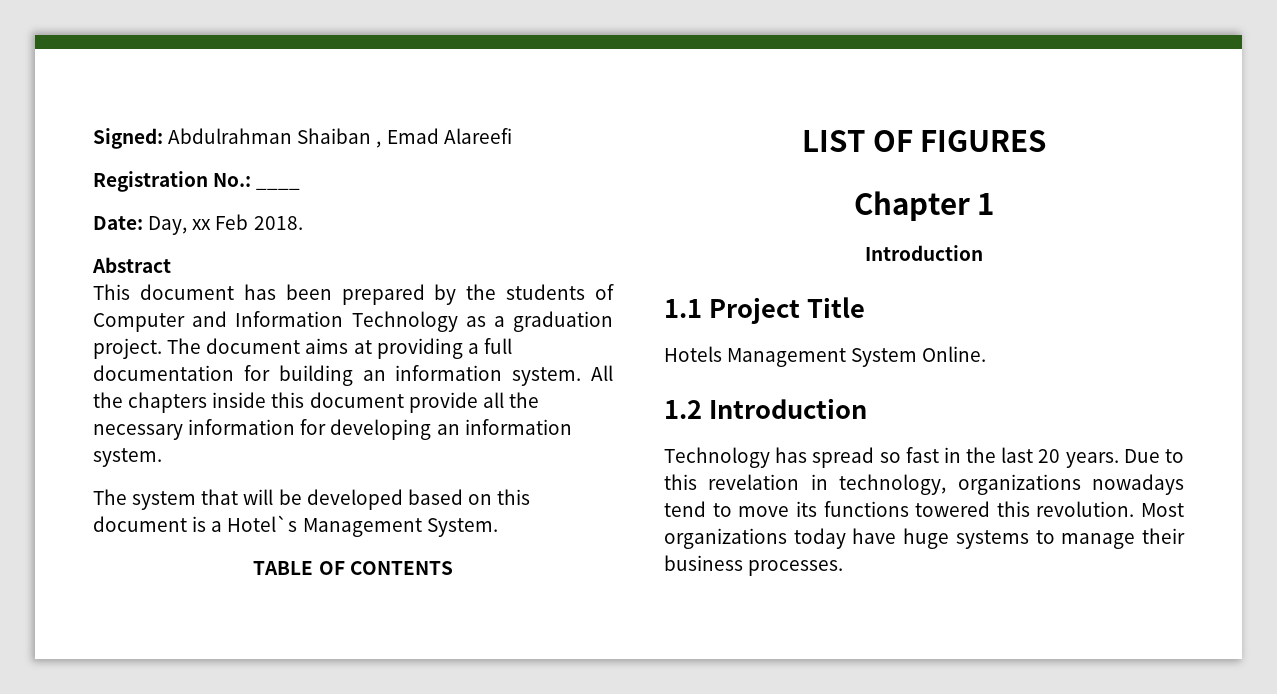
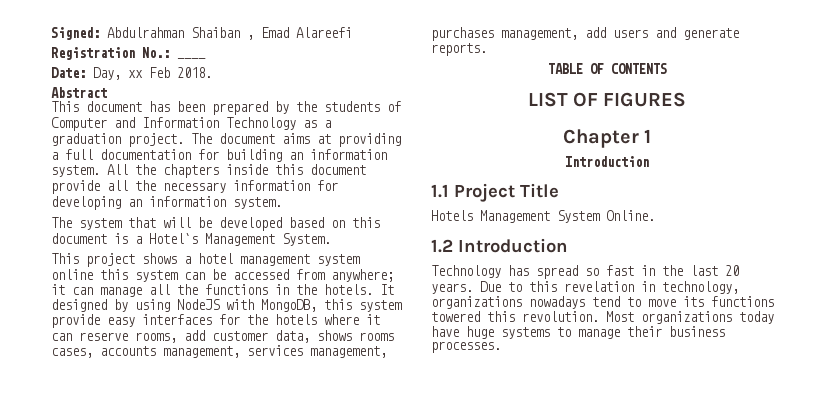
+ This project shows a hotel management system online this system can be accessed from anywhere; it can manage all the functions in the hotels. It designed by using NodeJS with MongoDB, this system provide easy interfaces for the hotels where it can reserve rooms, add customer data, shows rooms cases, accounts management, services management, purchases management, add users and generate reports.

